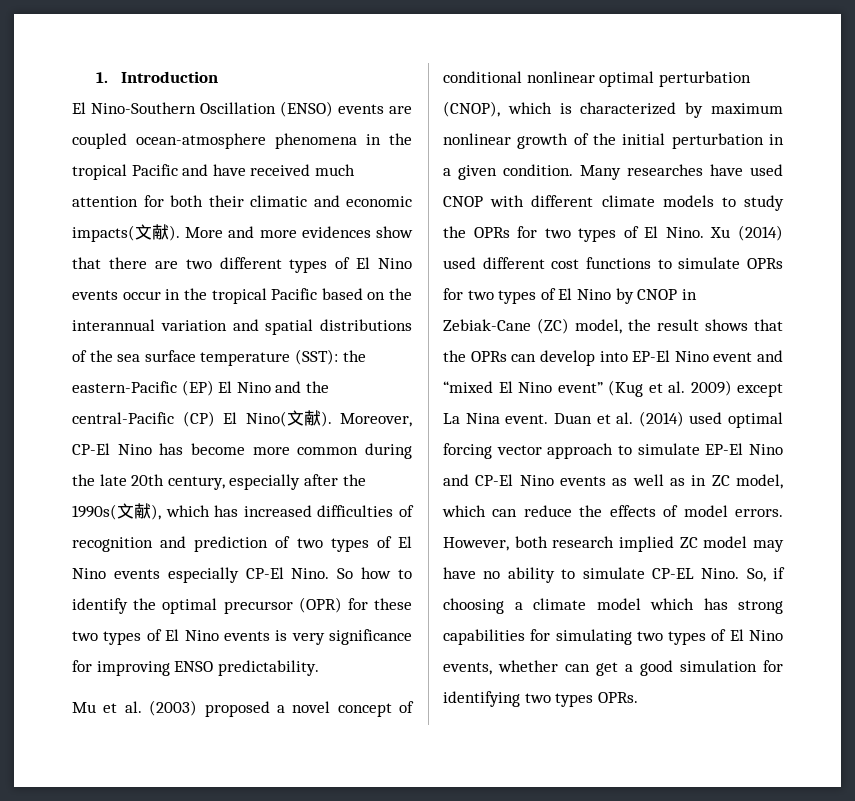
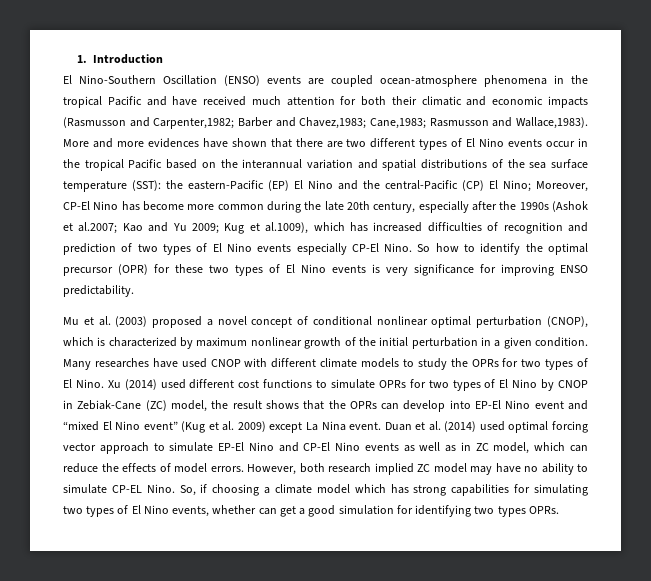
- El Nino-Southern Oscillation (ENSO) events are coupled ocean-atmosphere phenomena in the tropical Pacific and have received much attention for both their climatic and economic impacts(文献).
+ El Nino-Southern Oscillation (ENSO) events are coupled ocean-atmosphere phenomena in the tropical Pacific and have received much attention for both their climatic and economic impacts (Rasmusson and Carpenter,1982; Barber and Chavez,1983; Cane,1983; Rasmusson and Wallace,1983).
- More and more evidences show that there are two different types of El Nino events occur in the tropical Pacific based on the interannual variation and spatial distributions of the sea surface temperature (SST):
+ More and more evidences have shown that there are two different types of El Nino events occur in the tropical Pacific based on the interannual variation and spatial distributions of the sea surface temperature (SST):
- the eastern-Pacific (EP) El Nino and the central-Pacific (CP) El Nino(文献).
+ the eastern-Pacific (EP) El Nino and the central-Pacific (CP) El Nino;
- Moreover, CP-El Nino has become more common during the late 20th century, especially after the 1990s(文献), which has increased difficulties of recognition and prediction of two types of El Nino events especially CP-El Nino.
+ Moreover, CP-El Nino has become more common during the late 20th century, especially after the 1990s (Ashok et al.2007; Kao and Yu 2009; Kug et al.1009), which has increased difficulties of recognition and prediction of two types of El Nino events especially CP-El Nino.

